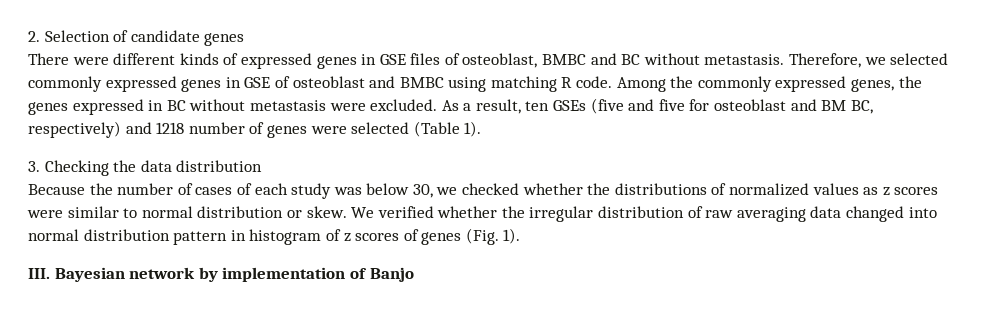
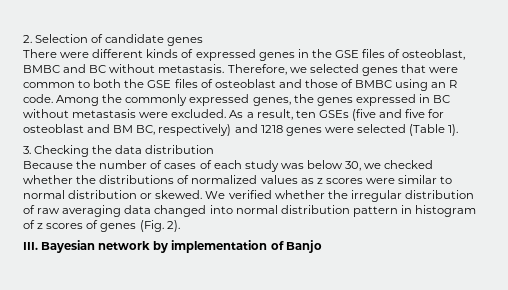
- There were different kinds of expressed genes in GSE files of osteoblast, BMBC and BC without metastasis.
+ There were different kinds of expressed genes in the GSE files of osteoblast, BMBC and BC without metastasis.
- Therefore, we selected commonly expressed genes in GSE of osteoblast and BMBC using matching R code.
+ Therefore, we selected genes that were common to both the GSE files of osteoblast and those of BMBC using an R code.
- As a result, ten GSEs (five and five for osteoblast and BM BC, respectively) and 1218 number of genes were selected (Table 1).
+ As a result, ten GSEs (five and five for osteoblast and BM BC, respectively) and 1218 genes were selected (Table 1).
- Because the number of cases of each study was below 30, we checked whether the distributions of normalized values as z scores were similar to normal distribution or skew.
+ Because the number of cases of each study was below 30, we checked whether the distributions of normalized values as z scores were similar to normal distribution or skewed.
- We verified whether the irregular distribution of raw averaging data changed into normal distribution pattern in histogram of z scores of genes (Fig. 1).
+ We verified whether the irregular distribution of raw averaging data changed into normal distribution pattern in histogram of z scores of genes (Fig. 2).

